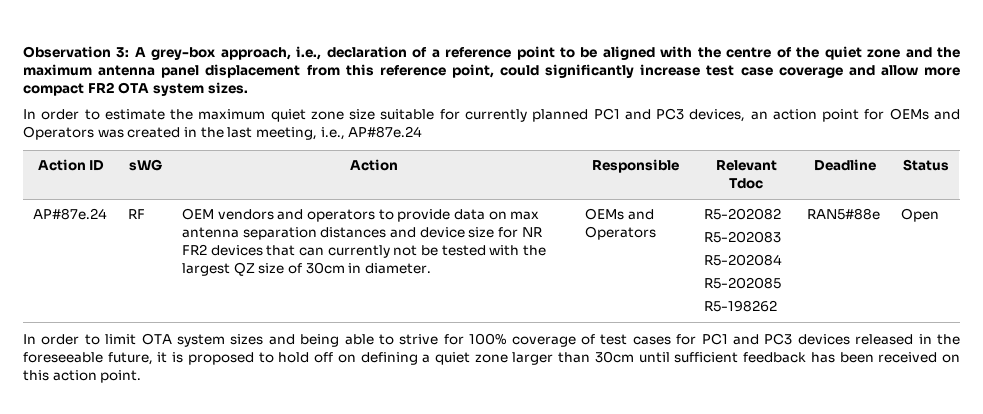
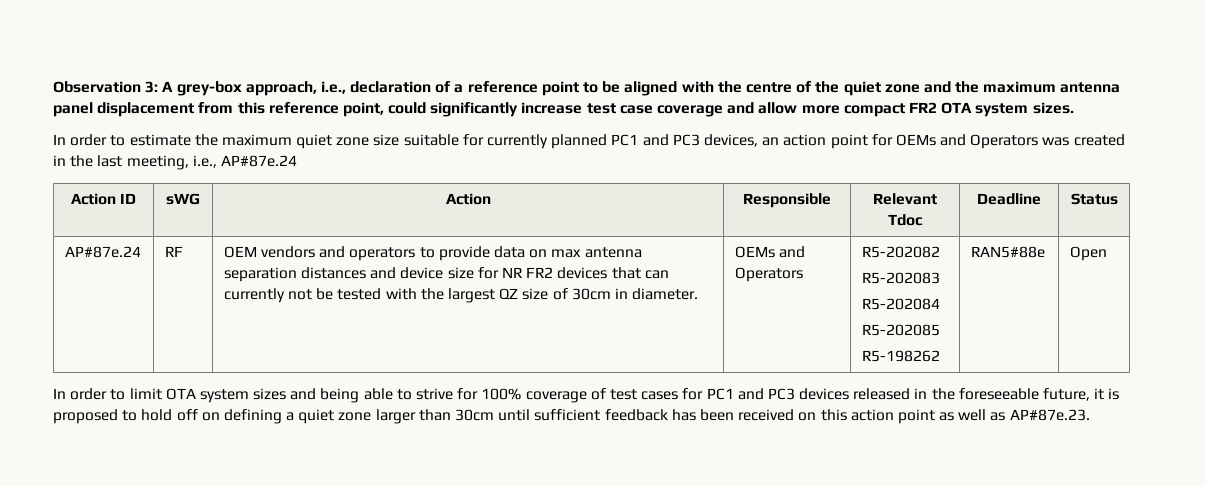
- In order to limit OTA system sizes and being able to strive for 100% coverage of test cases for PC1 and PC3 devices released in the foreseeable future, it is proposed to hold off on defining a quiet zone larger than 30cm until sufficient feedback has been received on this action point.
+ In order to limit OTA system sizes and being able to strive for 100% coverage of test cases for PC1 and PC3 devices released in the foreseeable future, it is proposed to hold off on defining a quiet zone larger than 30cm until sufficient feedback has been received on this action point as well as AP#87e.23.

